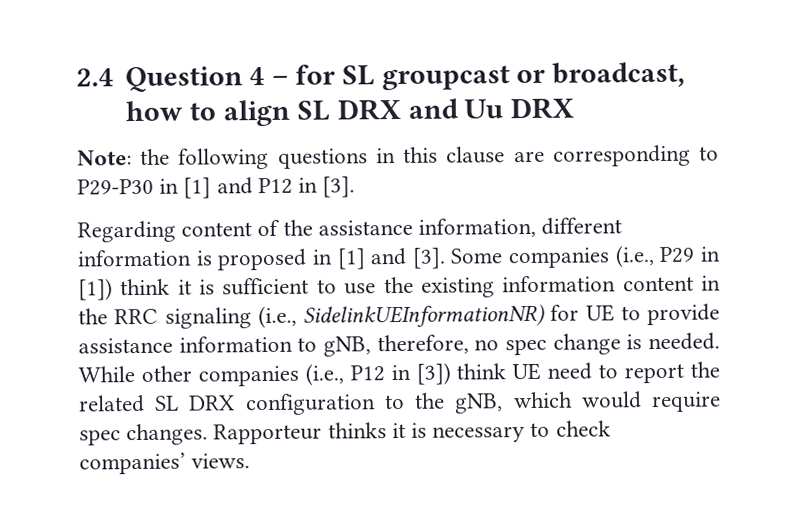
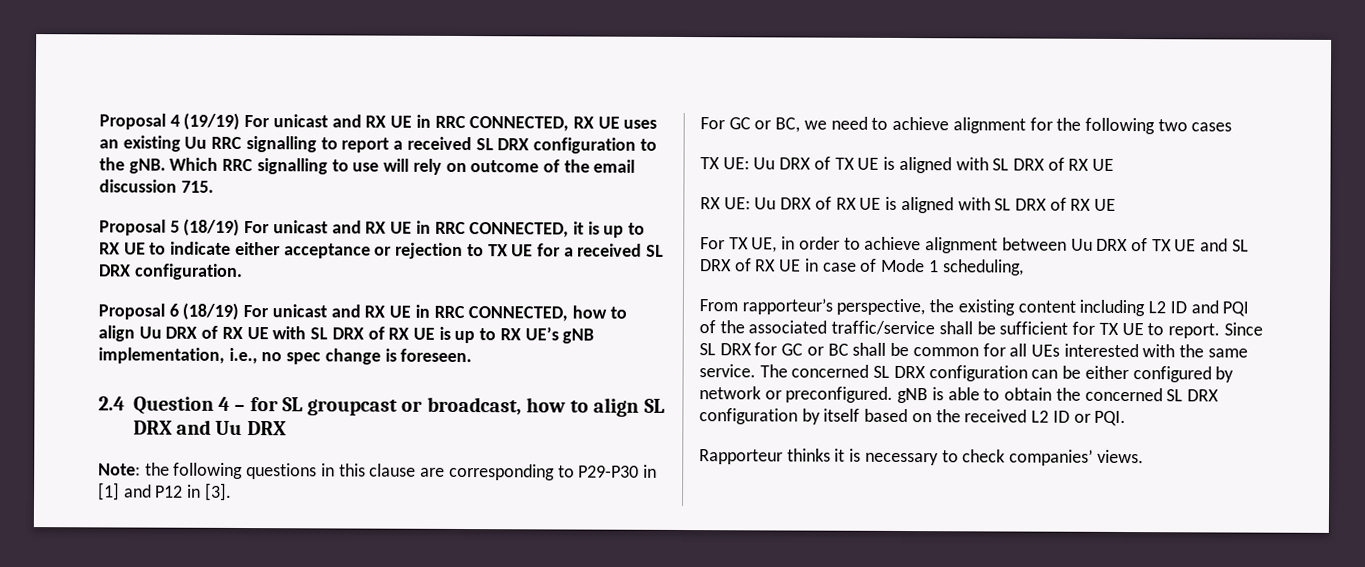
+ Proposal 4 (19/19) For unicast and RX UE in RRC CONNECTED, RX UE uses an existing Uu RRC signalling to report a received SL DRX configuration to the gNB. Which RRC signalling to use will rely on outcome of the email discussion 715.
+ Proposal 5 (18/19) For unicast and RX UE in RRC CONNECTED, it is up to RX UE to indicate either acceptance or rejection to TX UE for a received SL DRX configuration.
+ Proposal 6 (18/19) For unicast and RX UE in RRC CONNECTED, how to align Uu DRX of RX UE with SL DRX of RX UE is up to RX UE’s gNB implementation, i.e., no spec change is foreseen.
- Regarding content of the assistance information, different information is proposed in [1] and [3]. Some companies (i.e., P29 in [1]) think it is sufficient to use the existing information content in the RRC signaling (i.e., SidelinkUEInformationNR) for UE to provide assistance information to gNB, therefore, no spec change is needed. While other companies (i.e., P12 in [3]) think UE need to report the related SL DRX configuration to the gNB, which would require spec changes. Rapporteur thinks it is necessary to check companies’ views.
+ For GC or BC, we need to achieve alignment for the following two cases
+ TX UE: Uu DRX of TX UE is aligned with SL DRX of RX UE
+ RX UE: Uu DRX of RX UE is aligned with SL DRX of RX UE
+ For TX UE, in order to achieve alignment between Uu DRX of TX UE and SL DRX of RX UE in case of Mode 1 scheduling,
+ From rapporteur’s perspective, the existing content including L2 ID and PQI of the associated traffic/service shall be sufficient for TX UE to report. Since SL DRX for GC or BC shall be common for all UEs interested with the same service. The concerned SL DRX configuration can be either configured by network or preconfigured. gNB is able to obtain the concerned SL DRX configuration by itself based on the received L2 ID or PQI.
+ Rapporteur thinks it is necessary to check companies’ views.

